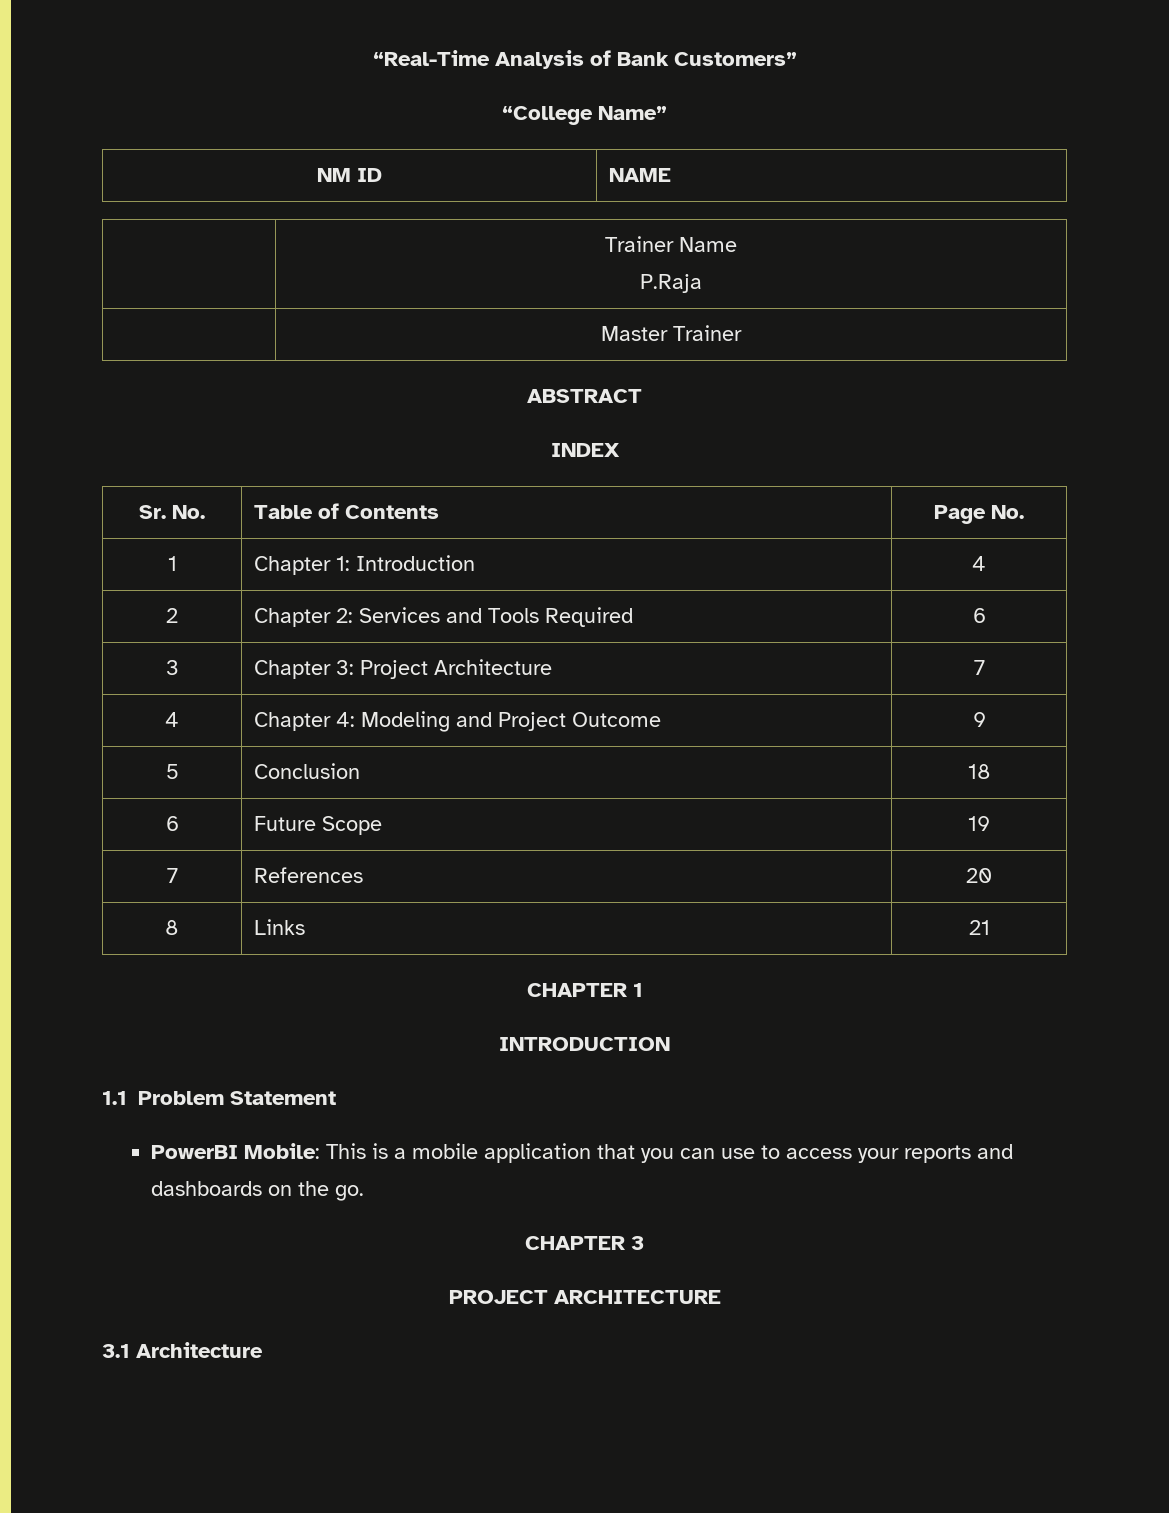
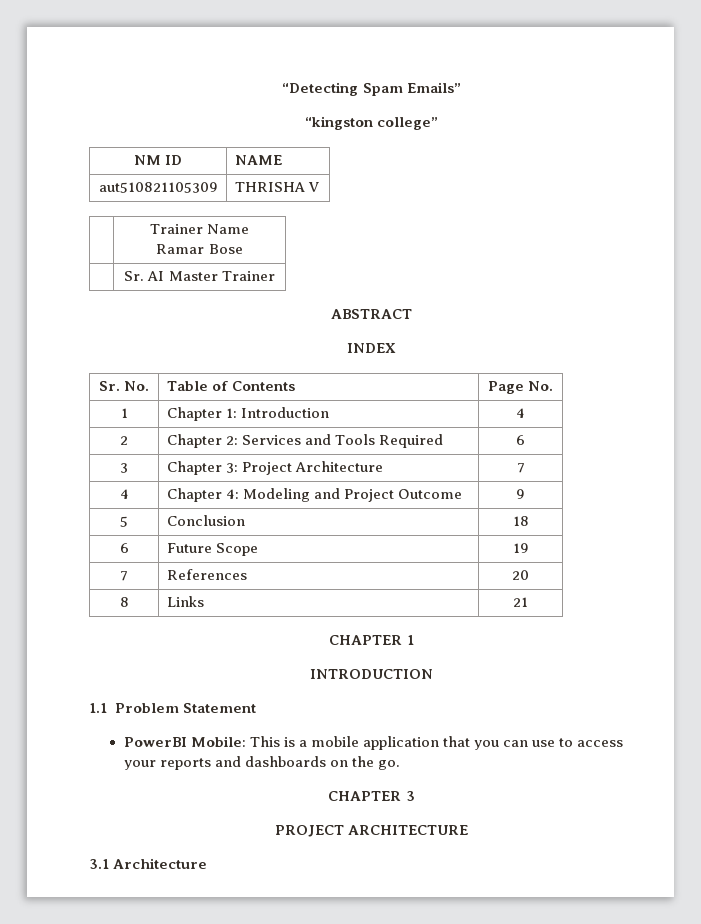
- “Real-Time Analysis of Bank Customers”
- “College Name”
+ “Detecting Spam Emails”
+ “kingston college”
+ aut510821105309 | THRISHA V
  | Trainer Name
- P.Raja
- | Master Trainer
+ Ramar Bose
+ | Sr. AI Master Trainer

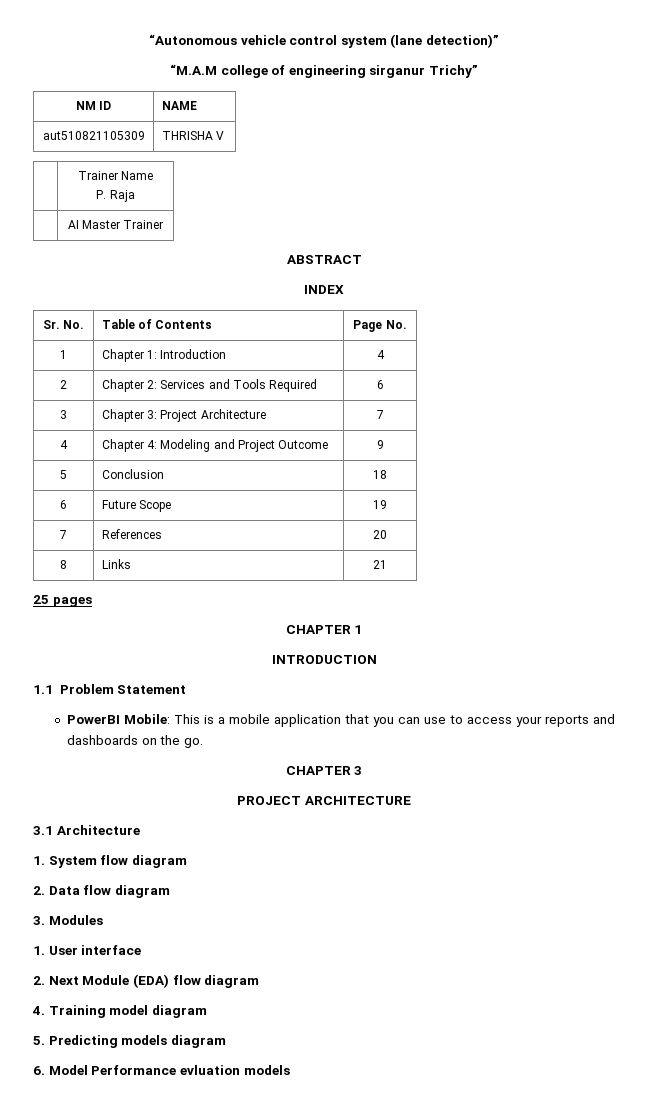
- “Detecting Spam Emails”
- “kingston college”
+ “Autonomous vehicle control system (lane detection)”
+ “M.A.M college of engineering sirganur Trichy”
  | Trainer Name
- Ramar Bose
- | Sr. AI Master Trainer
+ P. Raja
+ | AI Master Trainer
+ 25 pages
+ 1. System flow diagram
+ 2. Data flow diagram
+ 3. Modules
+ 1. User interface
+ 2. Next Module (EDA) flow diagram
+ 4. Training model diagram
+ 5. Predicting models diagram
+ 6. Model Performance evluation models

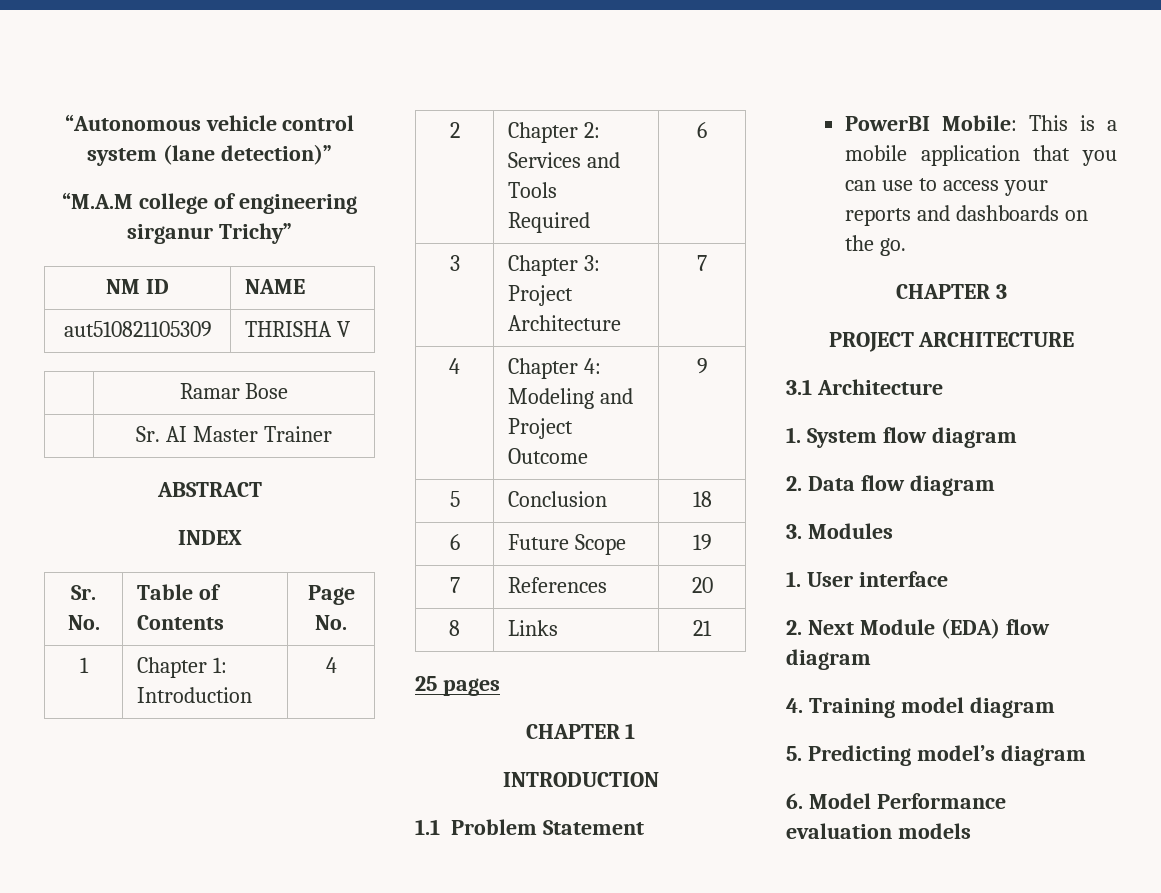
- | Trainer Name
- P. Raja
- | AI Master Trainer
+ | Ramar Bose
+ | Sr. AI Master Trainer
- 5. Predicting models diagram
+ 5. Predicting model’s diagram
- 6. Model Performance evluation models
+ 6. Model Performance evaluation models

